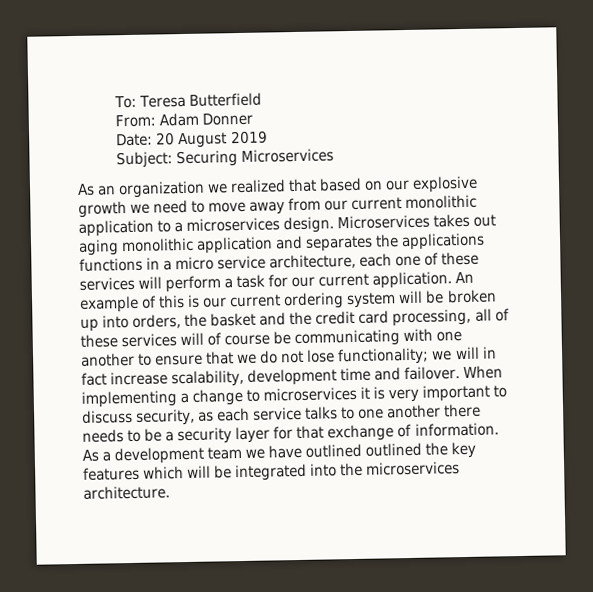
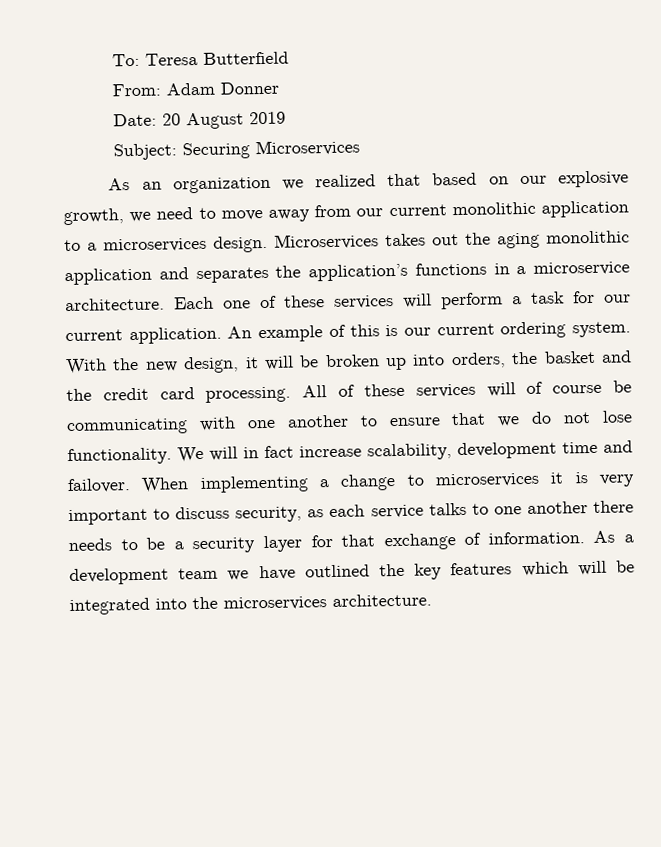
- As an organization we realized that based on our explosive growth we need to move away from our current monolithic application to a microservices design.
+ As an organization we realized that based on our explosive growth, we need to move away from our current monolithic application to a microservices design.
- Microservices takes out aging monolithic application and separates the applications functions in a micro service architecture, each one of these services will perform a task for our current application.
+ Microservices takes out the aging monolithic application and separates the application’s functions in a microservice architecture. Each one of these services will perform a task for our current application.
- An example of this is our current ordering system will be broken up into orders, the basket and the credit card processing, all of these services will of course be communicating with one another to ensure that we do not lose functionality; we will in fact increase scalability, development time and failover.
+ An example of this is our current ordering system. With the new design, it will be broken up into orders, the basket and the credit card processing. All of these services will of course be communicating with one another to ensure that we do not lose functionality. We will in fact increase scalability, development time and failover.
- As a development team we have outlined outlined the key features which will be integrated into the microservices architecture.
+ As a development team we have outlined the key features which will be integrated into the microservices architecture.

